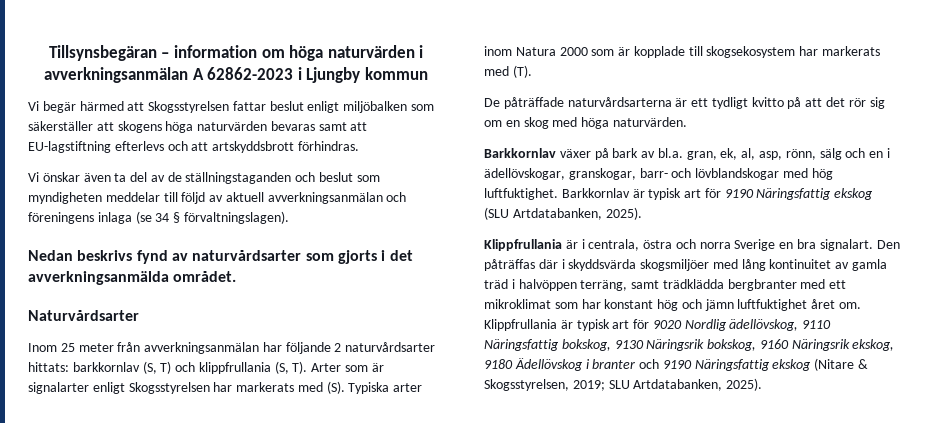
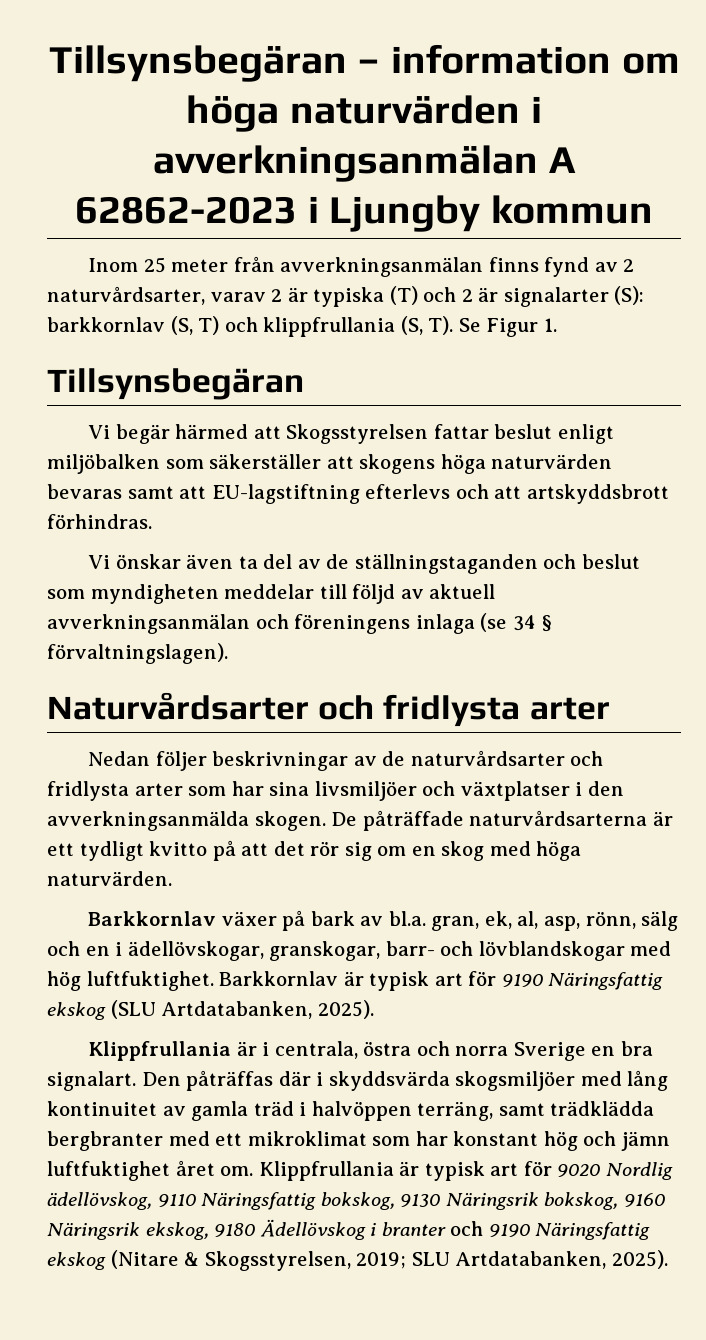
+ Inom 25 meter från avverkningsanmälan finns fynd av 2 naturvårdsarter, varav 2 är typiska (T) och 2 är signalarter (S): barkkornlav (S, T) och klippfrullania (S, T). Se Figur 1.
+ Tillsynsbegäran
- Nedan beskrivs fynd av naturvårdsarter som gjorts i det avverkningsanmälda området.
- Naturvårdsarter
- Inom 25 meter från avverkningsanmälan har följande 2 naturvårdsarter hittats: barkkornlav (S, T) och klippfrullania (S, T). Arter som är signalarter enligt Skogsstyrelsen har markerats med (S). Typiska arter inom Natura 2000 som är kopplade till skogsekosystem har markerats med (T).
- De påträffade naturvårdsarterna är ett tydligt kvitto på att det rör sig om en skog med höga naturvärden.
+ Naturvårdsarter och fridlysta arter
+ Nedan följer beskrivningar av de naturvårdsarter och fridlysta arter som har sina livsmiljöer och växtplatser i den avverkningsanmälda skogen. De påträffade naturvårdsarterna är ett tydligt kvitto på att det rör sig om en skog med höga naturvärden.

